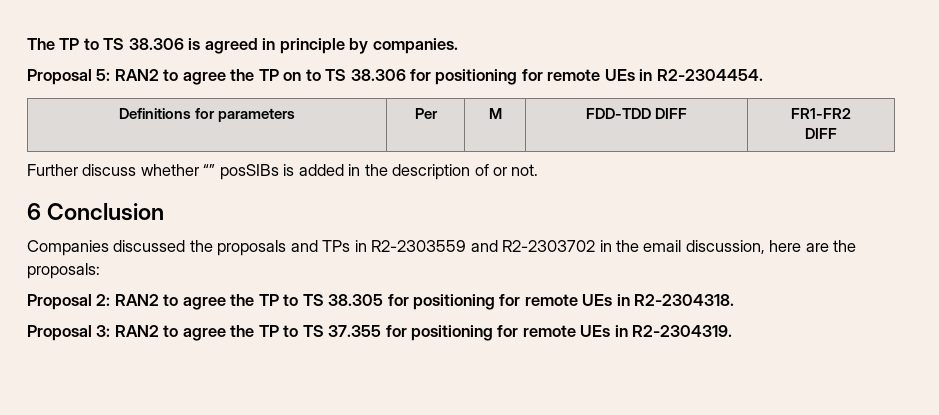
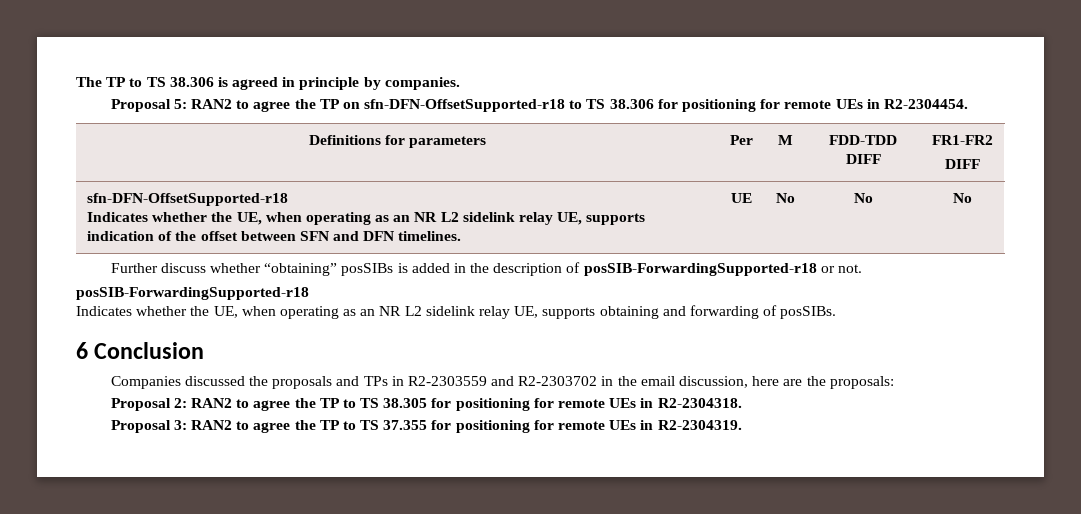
- Proposal 5: RAN2 to agree the TP on to TS 38.306 for positioning for remote UEs in R2-2304454.
+ Proposal 5: RAN2 to agree the TP on sfn-DFN-OffsetSupported-r18 to TS 38.306 for positioning for remote UEs in R2-2304454.
  Definitions for parameters | Per | M | FDD-TDD DIFF | FR1-FR2
  DIFF
+ sfn-DFN-OffsetSupported-r18
+ Indicates whether the UE, when operating as an NR L2 sidelink relay UE, supports indication of the offset between SFN and DFN timelines. | UE | No | No | No
- Further discuss whether “” posSIBs is added in the description of or not.
+ Further discuss whether “obtaining” posSIBs is added in the description of posSIB-ForwardingSupported-r18 or not.
+ posSIB-ForwardingSupported-r18
+ Indicates whether the UE, when operating as an NR L2 sidelink relay UE, supports obtaining and forwarding of posSIBs.

